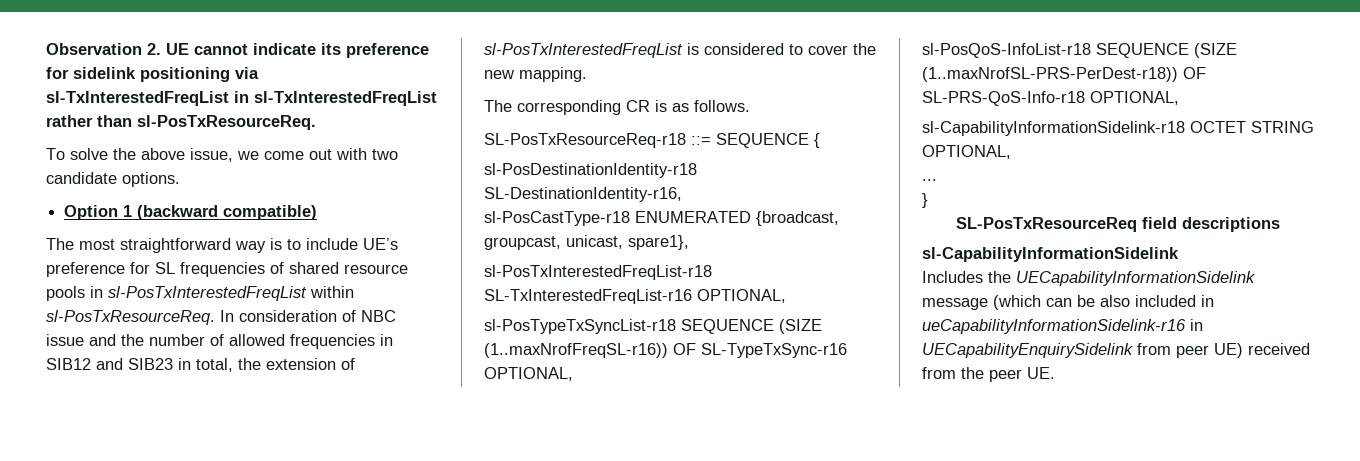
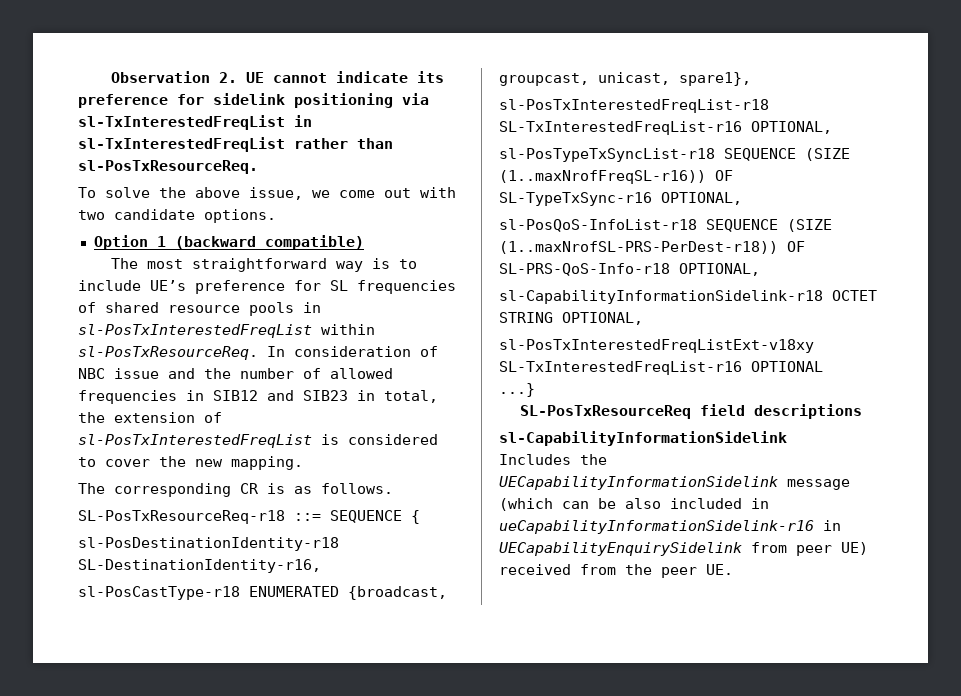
- ...
- }
+ sl-PosTxInterestedFreqListExt-v18xy SL-TxInterestedFreqList-r16 OPTIONAL
+ ...}

